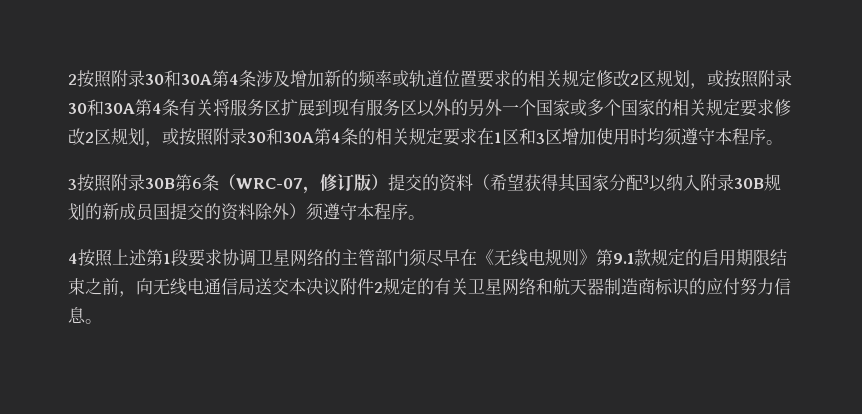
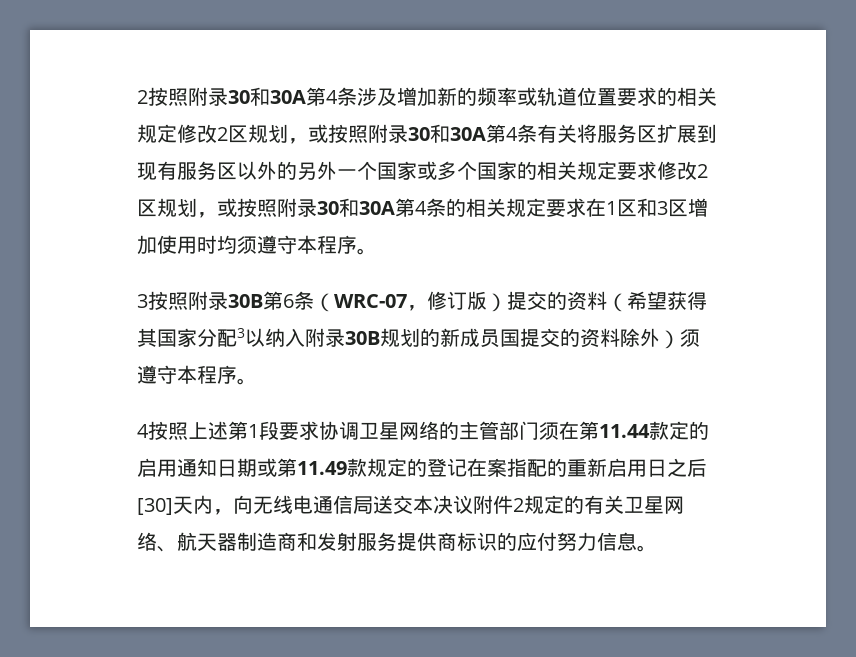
- 4按照上述第1段要求协调卫星网络的主管部门须尽早在《无线电规则》第9.1款规定的启用期限结束之前，向无线电通信局送交本决议附件2规定的有关卫星网络和航天器制造商标识的应付努力信息。
+ 4按照上述第1段要求协调卫星网络的主管部门须在第11.44款定的启用通知日期或第11.49款规定的登记在案指配的重新启用日之后[30]天内，向无线电通信局送交本决议附件2规定的有关卫星网络、航天器制造商和发射服务提供商标识的应付努力信息。

